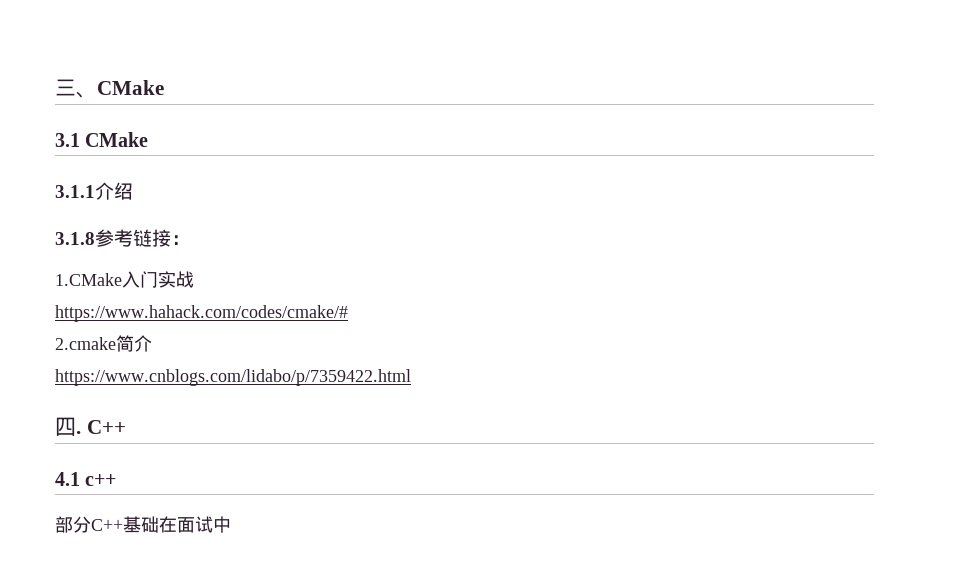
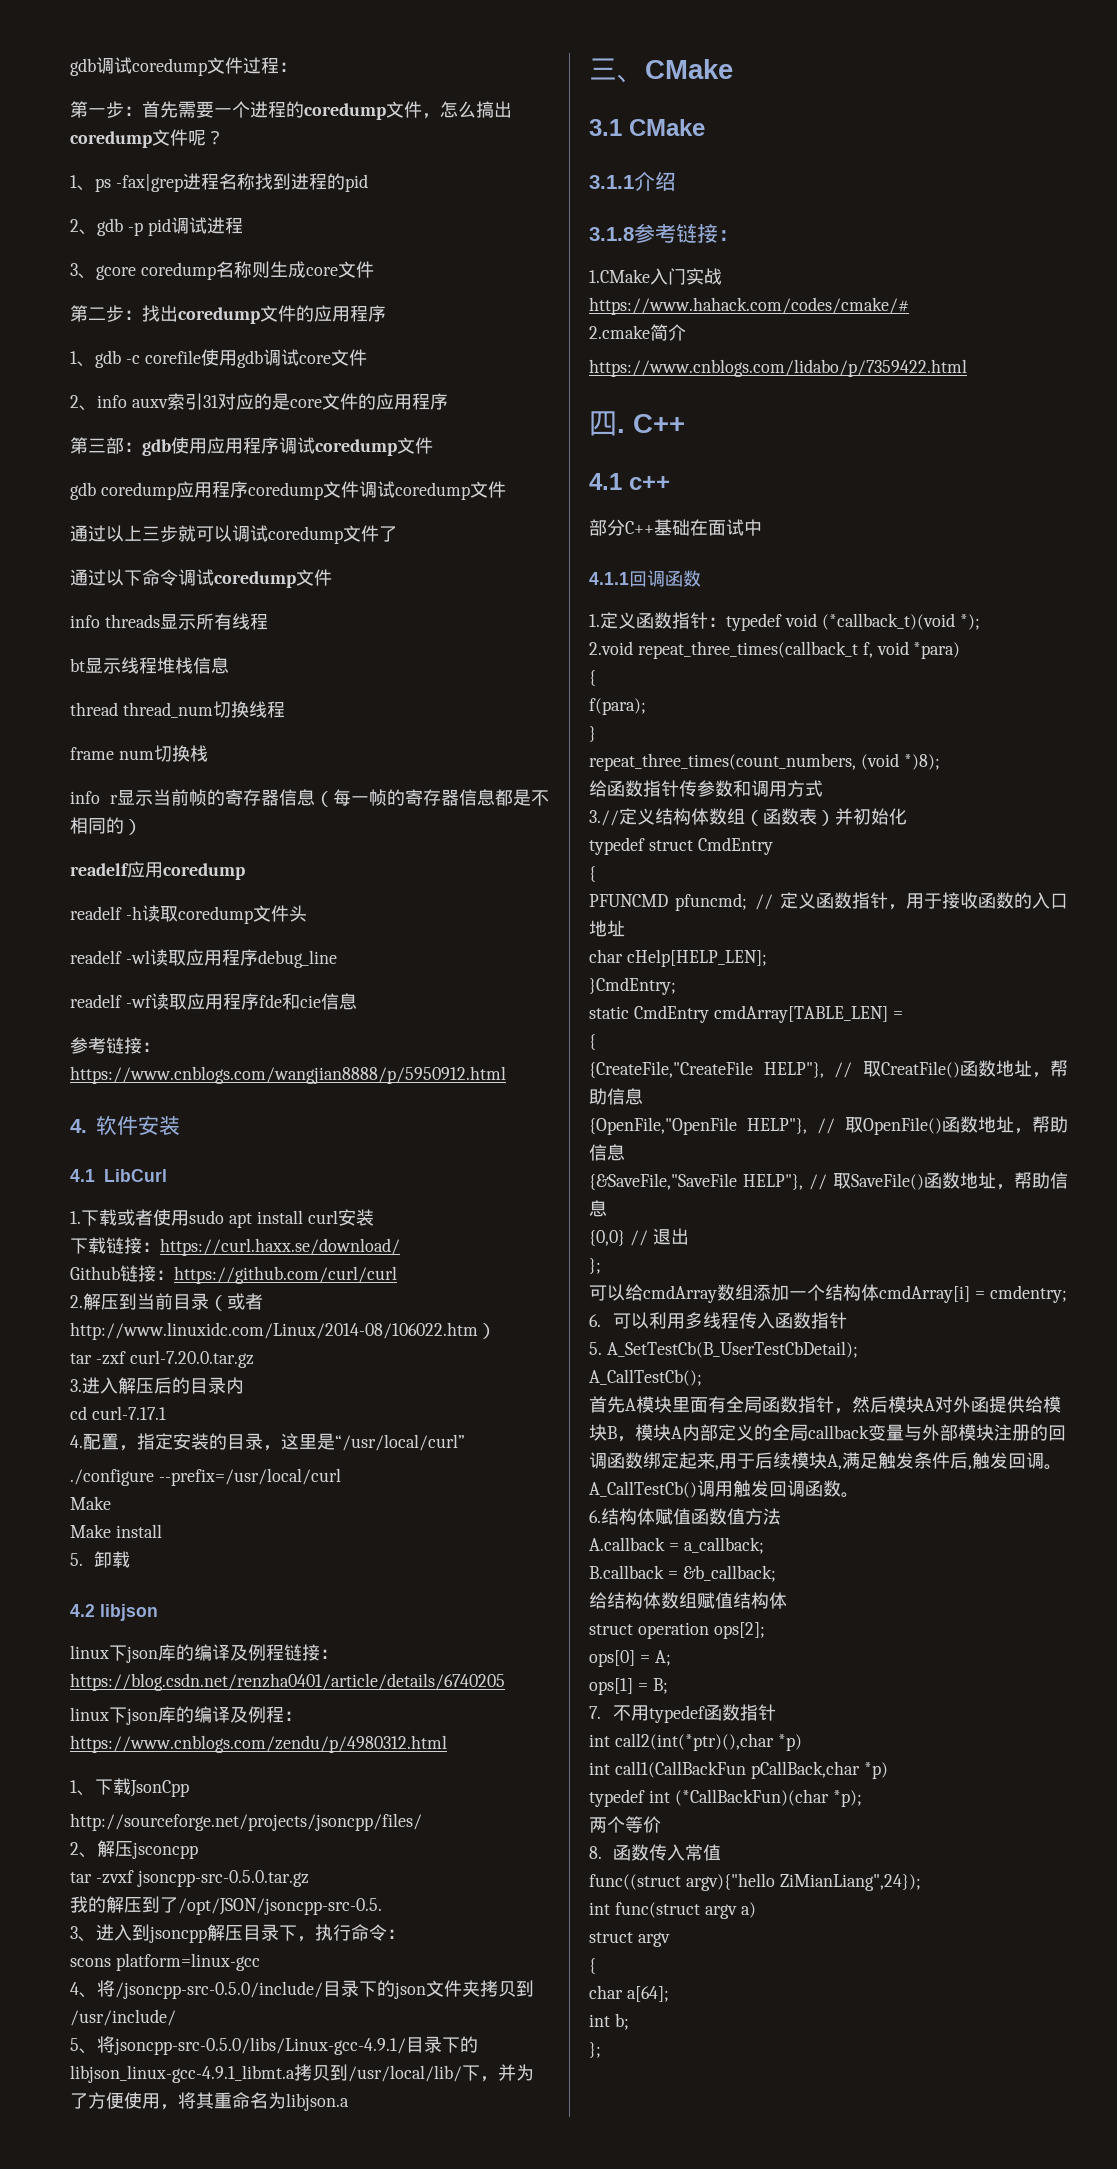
+ gdb调试coredump文件过程：
+ 第一步：首先需要一个进程的coredump文件，怎么搞出coredump文件呢？
+ 1、ps -fax|grep进程名称找到进程的pid
+ 2、gdb -p pid调试进程
+ 3、gcore coredump名称则生成core文件
+ 第二步：找出coredump文件的应用程序
+ 1、gdb -c corefile使用gdb调试core文件
+ 2、info auxv索引31对应的是core文件的应用程序
+ 第三部：gdb使用应用程序调试coredump文件
+ gdb coredump应用程序coredump文件调试coredump文件
+ 通过以上三步就可以调试coredump文件了
+ 通过以下命令调试coredump文件
+ info threads显示所有线程
+ bt显示线程堆栈信息
+ thread thread_num切换线程
+ frame num切换栈
+ info r显示当前帧的寄存器信息（每一帧的寄存器信息都是不相同的）
+ readelf应用coredump
+ readelf -h读取coredump文件头
+ readelf -wl读取应用程序debug_line
+ readelf -wf读取应用程序fde和cie信息
+ 参考链接：https://www.cnblogs.com/wangjian8888/p/5950912.html
+ 4.软件安装
+ 4.1 LibCurl
+ 1.下载或者使用sudo apt install curl安装
+ 下载链接：https://curl.haxx.se/download/
+ Github链接：https://github.com/curl/curl
+ 2.解压到当前目录（或者http://www.linuxidc.com/Linux/2014-08/106022.htm）
+ tar -zxf curl-7.20.0.tar.gz
+ 3.进入解压后的目录内
+ cd curl-7.17.1
+ 4.配置，指定安装的目录，这里是“/usr/local/curl”
+ ./configure --prefix=/usr/local/curl
+ Make
+ Make install
+ 5.卸载
+ 4.2 libjson
+ linux下json库的编译及例程链接：https://blog.csdn.net/renzha0401/article/details/6740205
+ linux下json库的编译及例程：https://www.cnblogs.com/zendu/p/4980312.html
+ 1、下载JsonCpp
+ http://sourceforge.net/projects/jsoncpp/files/
+ 2、解压jsconcpp
+ tar -zvxf jsoncpp-src-0.5.0.tar.gz
+ 我的解压到了/opt/JSON/jsoncpp-src-0.5.
+ 3、进入到jsoncpp解压目录下，执行命令：
+ scons platform=linux-gcc
+ 4、将/jsoncpp-src-0.5.0/include/目录下的json文件夹拷贝到/usr/include/
+ 5、将jsoncpp-src-0.5.0/libs/Linux-gcc-4.9.1/目录下的libjson_linux-gcc-4.9.1_libmt.a拷贝到/usr/local/lib/下，并为了方便使用，将其重命名为libjson.a
+ 4.1.1回调函数
+ 1.定义函数指针：typedef void (*callback_t)(void *);
+ 2.void repeat_three_times(callback_t f, void *para)
+ {
+ f(para);
+ }
+ repeat_three_times(count_numbers, (void *)8);
+ 给函数指针传参数和调用方式
+ 3.//定义结构体数组（函数表）并初始化
+ typedef struct CmdEntry
+ {
+ PFUNCMD pfuncmd; // 定义函数指针，用于接收函数的入口地址
+ char cHelp[HELP_LEN];
+ }CmdEntry;
+ static CmdEntry cmdArray[TABLE_LEN] =
+ {
+ {CreateFile,"CreateFile HELP"}, // 取CreatFile()函数地址，帮助信息
+ {OpenFile,"OpenFile HELP"}, // 取OpenFile()函数地址，帮助信息
+ {&SaveFile,"SaveFile HELP"}, // 取SaveFile()函数地址，帮助信息
+ {0,0} // 退出
+ };
+ 可以给cmdArray数组添加一个结构体cmdArray[i] = cmdentry;
+ 6.可以利用多线程传入函数指针
+ 5. A_SetTestCb(B_UserTestCbDetail);
+ A_CallTestCb();
+ 首先A模块里面有全局函数指针，然后模块A对外函提供给模块B，模块A内部定义的全局callback变量与外部模块注册的回调函数绑定起来,用于后续模块A,满足触发条件后,触发回调。A_CallTestCb()调用触发回调函数。
+ 6.结构体赋值函数值方法
+ A.callback = a_callback;
+ B.callback = &b_callback;
+ 给结构体数组赋值结构体
+ struct operation ops[2];
+ ops[0] = A;
+ ops[1] = B;
+ 7.不用typedef函数指针
+ int call2(int(*ptr)(),char *p)
+ int call1(CallBackFun pCallBack,char *p)
+ typedef int (*CallBackFun)(char *p);
+ 两个等价
+ 8.函数传入常值
+ func((struct argv){"hello ZiMianLiang",24});
+ int func(struct argv a)
+ struct argv
+ {
+ char a[64];
+ int b;
+ };

